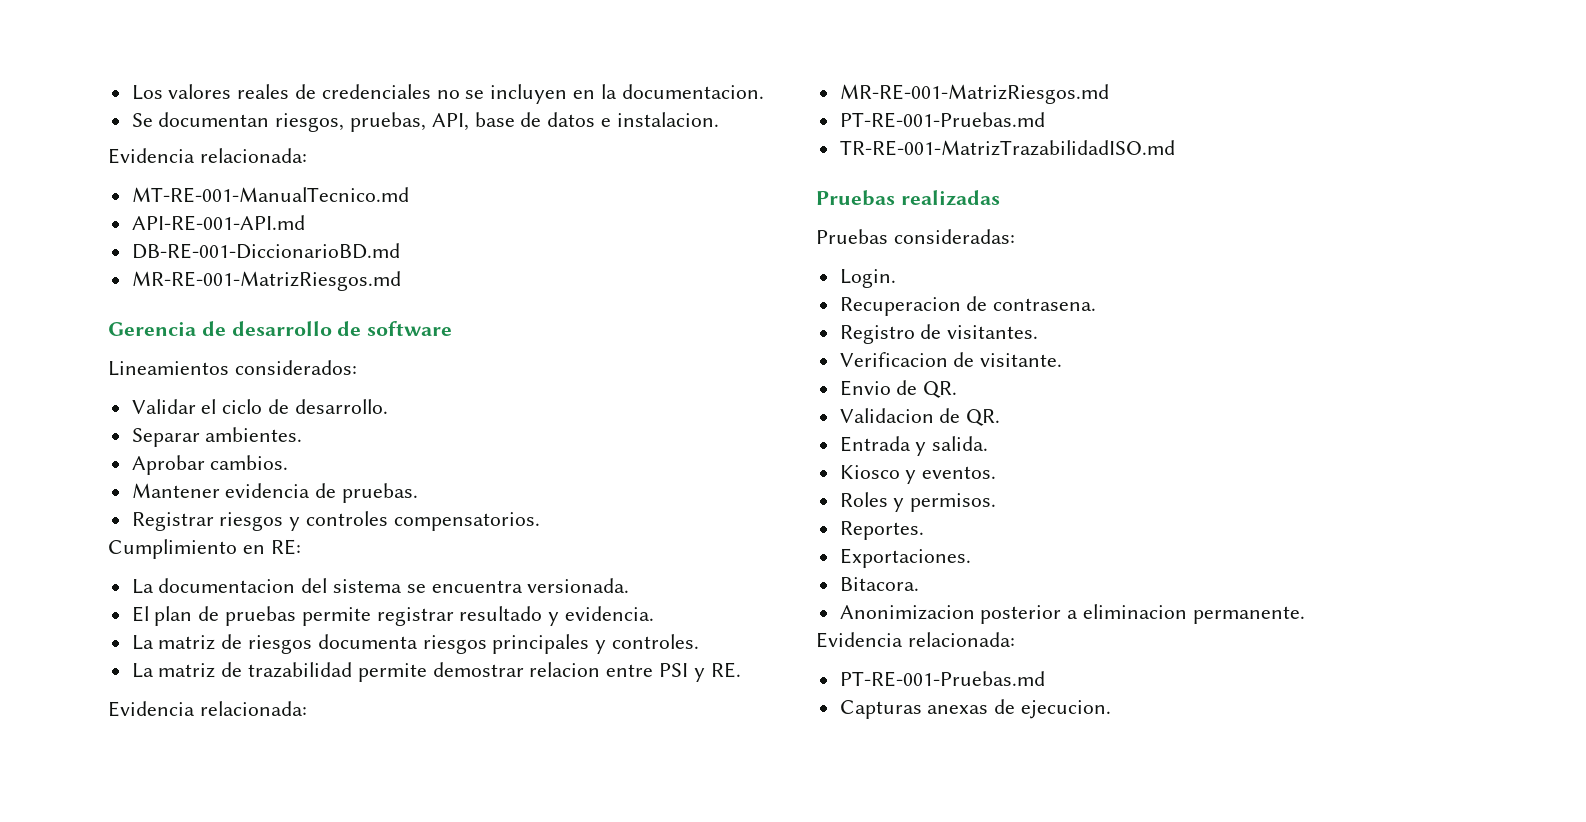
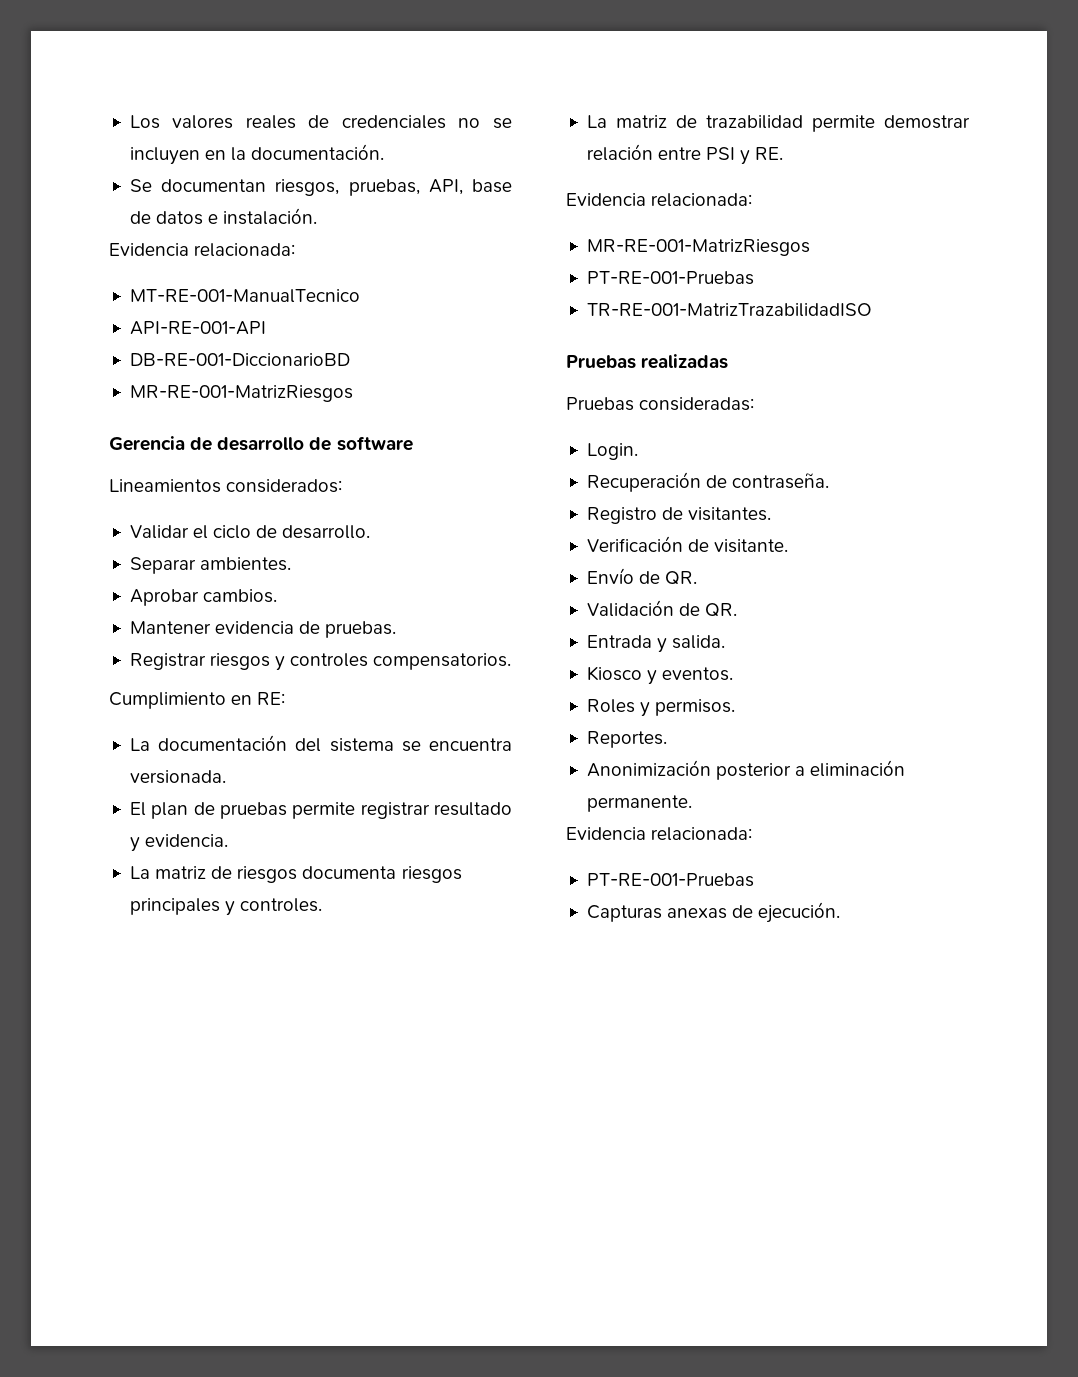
- Los valores reales de credenciales no se incluyen en la documentacion.
+ Los valores reales de credenciales no se incluyen en la documentación.
- Se documentan riesgos, pruebas, API, base de datos e instalacion.
+ Se documentan riesgos, pruebas, API, base de datos e instalación.
  Evidencia relacionada:
- MT-RE-001-ManualTecnico.md
- API-RE-001-API.md
- DB-RE-001-DiccionarioBD.md
- MR-RE-001-MatrizRiesgos.md
+ MT-RE-001-ManualTecnico
+ API-RE-001-API
+ DB-RE-001-DiccionarioBD
+ MR-RE-001-MatrizRiesgos
- La documentacion del sistema se encuentra versionada.
+ La documentación del sistema se encuentra versionada.
- La matriz de trazabilidad permite demostrar relacion entre PSI y RE.
+ La matriz de trazabilidad permite demostrar relación entre PSI y RE.
  Evidencia relacionada:
- MR-RE-001-MatrizRiesgos.md
- PT-RE-001-Pruebas.md
- TR-RE-001-MatrizTrazabilidadISO.md
+ MR-RE-001-MatrizRiesgos
+ PT-RE-001-Pruebas
+ TR-RE-001-MatrizTrazabilidadISO
- Recuperacion de contrasena.
+ Recuperación de contraseña.
- Verificacion de visitante.
+ Verificación de visitante.
- Envio de QR.
- Validacion de QR.
+ Envío de QR.
+ Validación de QR.
- Exportaciones.
- Bitacora.
- Anonimizacion posterior a eliminacion permanente.
+ Anonimización posterior a eliminación permanente.
  Evidencia relacionada:
- PT-RE-001-Pruebas.md
+ PT-RE-001-Pruebas
- Capturas anexas de ejecucion.
+ Capturas anexas de ejecución.

